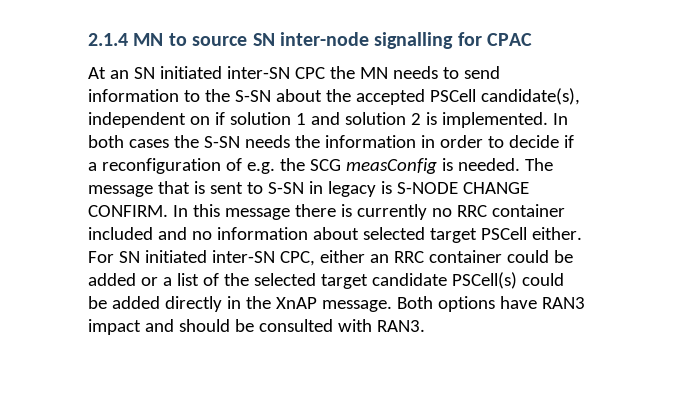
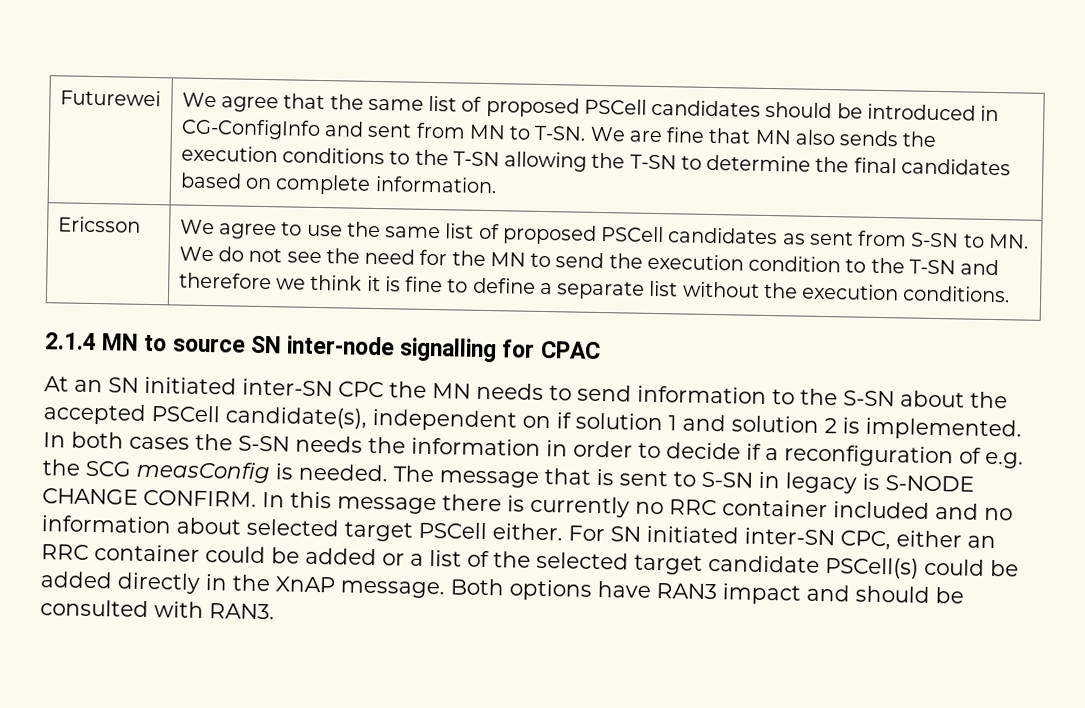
+ Futurewei | We agree that the same list of proposed PSCell candidates should be introduced in CG-ConfigInfo and sent from MN to T-SN. We are fine that MN also sends the execution conditions to the T-SN allowing the T-SN to determine the final candidates based on complete information.
+ Ericsson | We agree to use the same list of proposed PSCell candidates as sent from S-SN to MN. We do not see the need for the MN to send the execution condition to the T-SN and therefore we think it is fine to define a separate list without the execution conditions.

